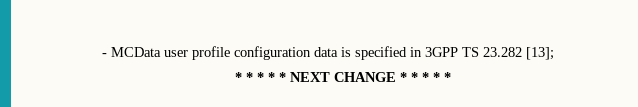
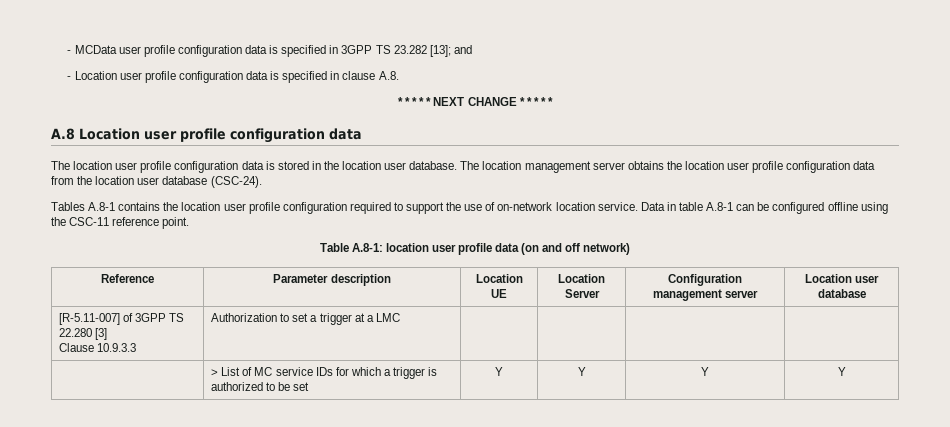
- - MCData user profile configuration data is specified in 3GPP TS 23.282 [13];
+ - MCData user profile configuration data is specified in 3GPP TS 23.282 [13]; and
+ - Location user profile configuration data is specified in clause A.8.
+ A.8 Location user profile configuration data
+ The location user profile configuration data is stored in the location user database. The location management server obtains the location user profile configuration data from the location user database (CSC-24).
+ Tables A.8-1 contains the location user profile configuration required to support the use of on-network location service. Data in table A.8-1 can be configured offline using the CSC-11 reference point.
+ Table A.8-1: location user profile data (on and off network)
+ Reference | Parameter description | Location UE | Location Server | Configuration management server | Location user database
+ [R-5.11-007] of 3GPP TS 22.280 [3]
+ Clause 10.9.3.3 | Authorization to set a trigger at a LMC | | | |
+ | > List of MC service IDs for which a trigger is authorized to be set | Y | Y | Y | Y

